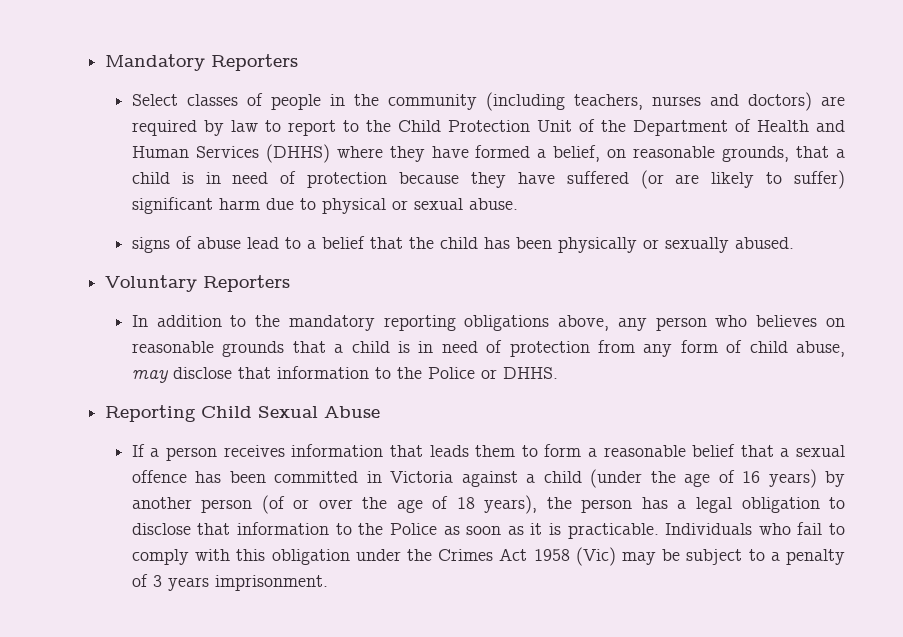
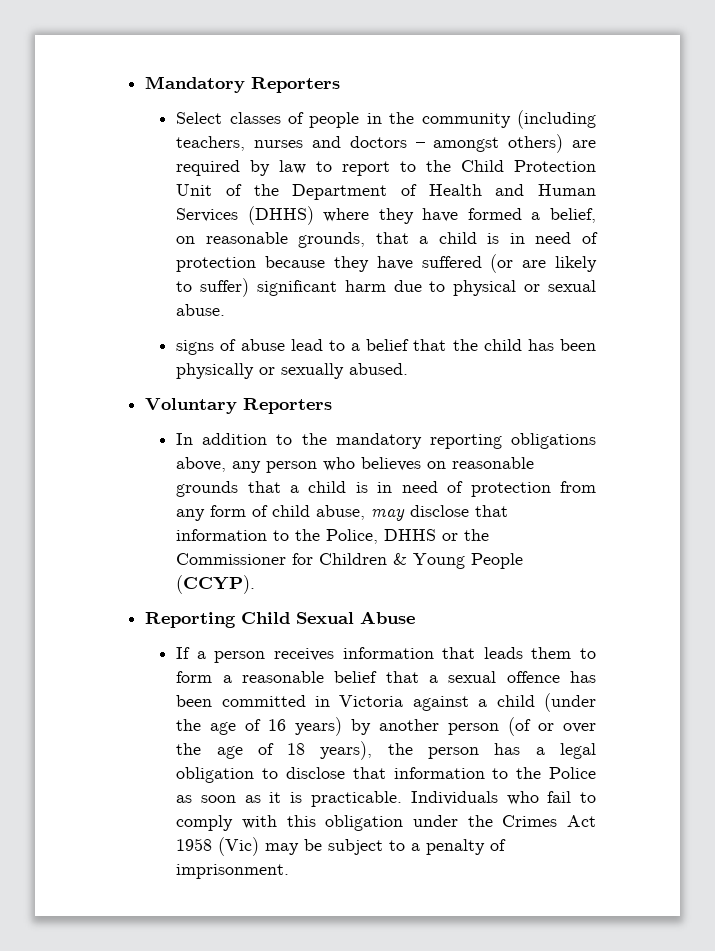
- Select classes of people in the community (including teachers, nurses and doctors) are required by law to report to the Child Protection Unit of the Department of Health and Human Services (DHHS) where they have formed a belief, on reasonable grounds, that a child is in need of protection because they have suffered (or are likely to suffer) significant harm due to physical or sexual abuse.
+ Select classes of people in the community (including teachers, nurses and doctors – amongst others) are required by law to report to the Child Protection Unit of the Department of Health and Human Services (DHHS) where they have formed a belief, on reasonable grounds, that a child is in need of protection because they have suffered (or are likely to suffer) significant harm due to physical or sexual abuse.
- In addition to the mandatory reporting obligations above, any person who believes on reasonable grounds that a child is in need of protection from any form of child abuse, may disclose that information to the Police or DHHS.
+ In addition to the mandatory reporting obligations above, any person who believes on reasonable grounds that a child is in need of protection from any form of child abuse, may disclose that information to the Police, DHHS or the Commissioner for Children & Young People (CCYP).
- Individuals who fail to comply with this obligation under the Crimes Act 1958 (Vic) may be subject to a penalty of 3 years imprisonment.
+ Individuals who fail to comply with this obligation under the Crimes Act 1958 (Vic) may be subject to a penalty of imprisonment.

